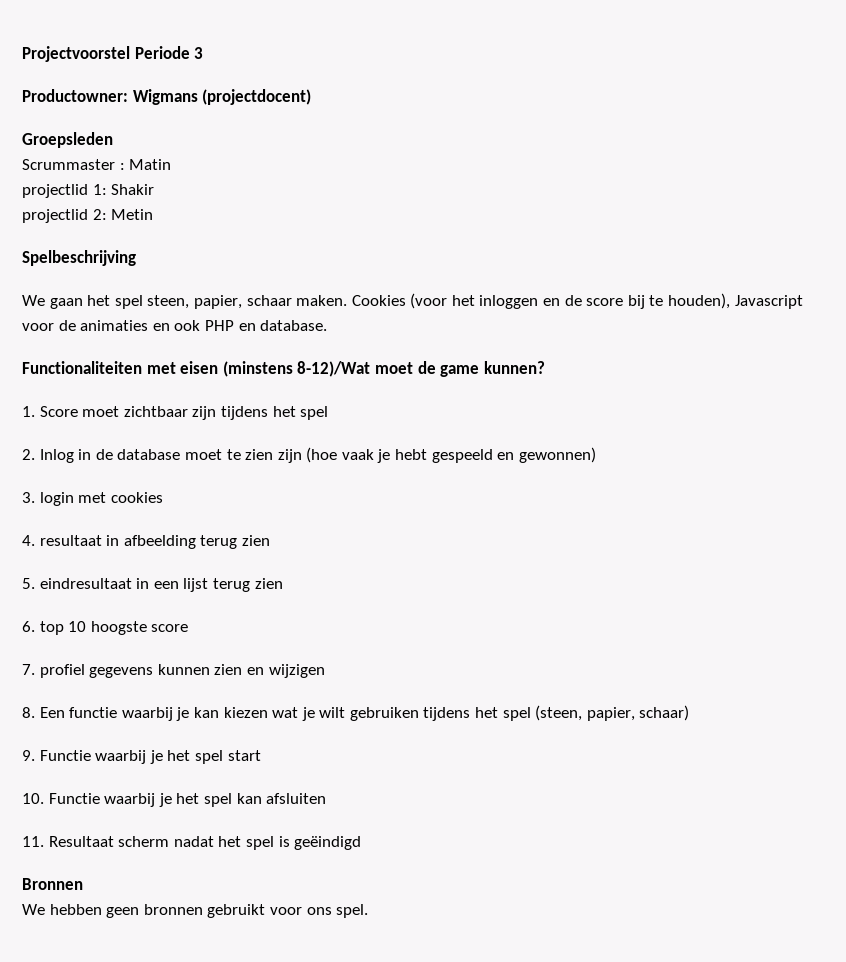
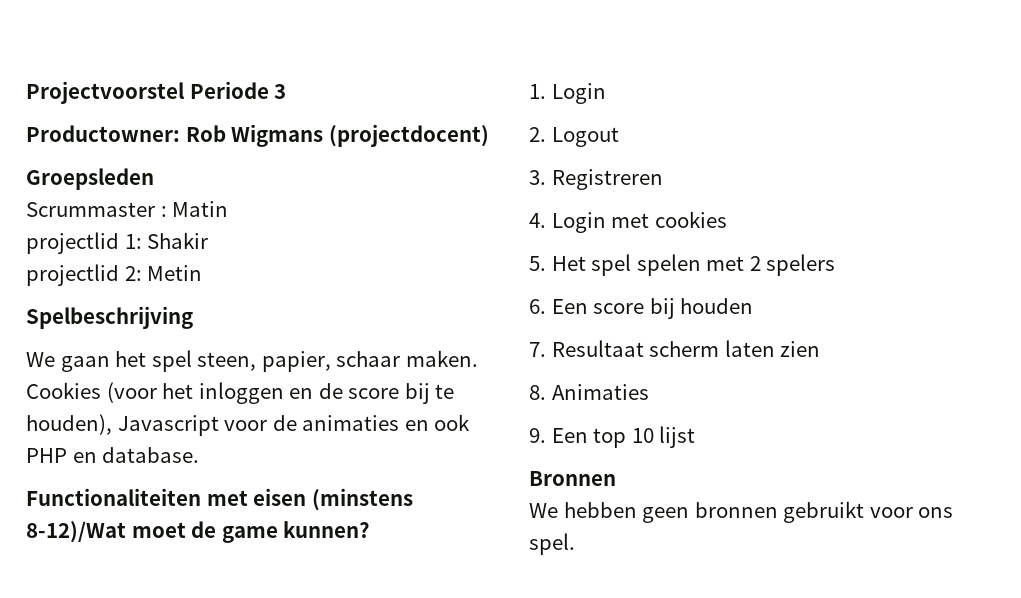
- Productowner: Wigmans (projectdocent)
+ Productowner: Rob Wigmans (projectdocent)
- 1. Score moet zichtbaar zijn tijdens het spel
- 2. Inlog in de database moet te zien zijn (hoe vaak je hebt gespeeld en gewonnen)
- 3. login met cookies
- 4. resultaat in afbeelding terug zien
- 5. eindresultaat in een lijst terug zien
- 6. top 10 hoogste score
- 7. profiel gegevens kunnen zien en wijzigen
- 8. Een functie waarbij je kan kiezen wat je wilt gebruiken tijdens het spel (steen, papier, schaar)
- 9. Functie waarbij je het spel start
- 10. Functie waarbij je het spel kan afsluiten
- 11. Resultaat scherm nadat het spel is geëindigd
+ 1. Login
+ 2. Logout
+ 3. Registreren
+ 4. Login met cookies
+ 5. Het spel spelen met 2 spelers
+ 6. Een score bij houden
+ 7. Resultaat scherm laten zien
+ 8. Animaties
+ 9. Een top 10 lijst

